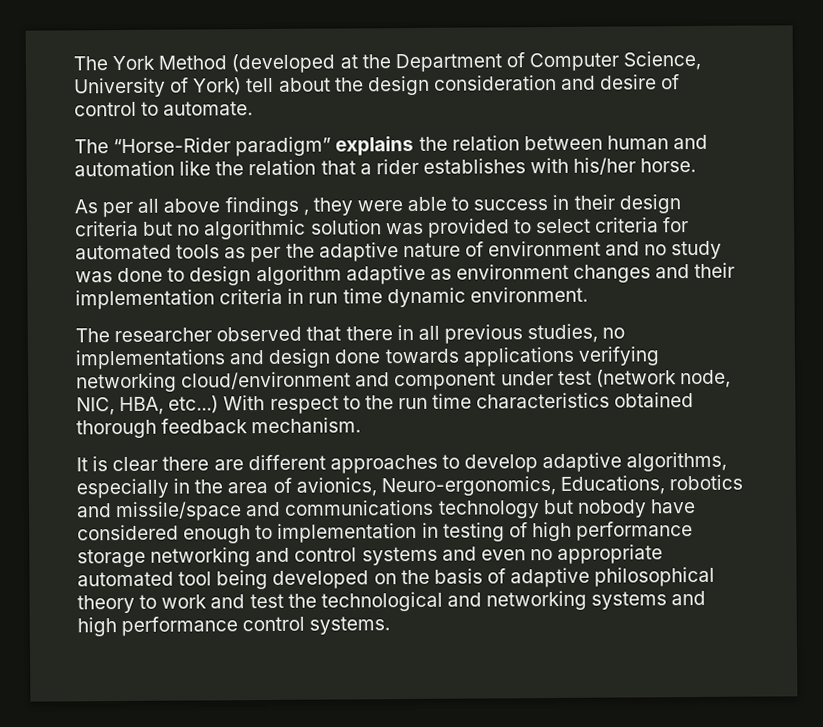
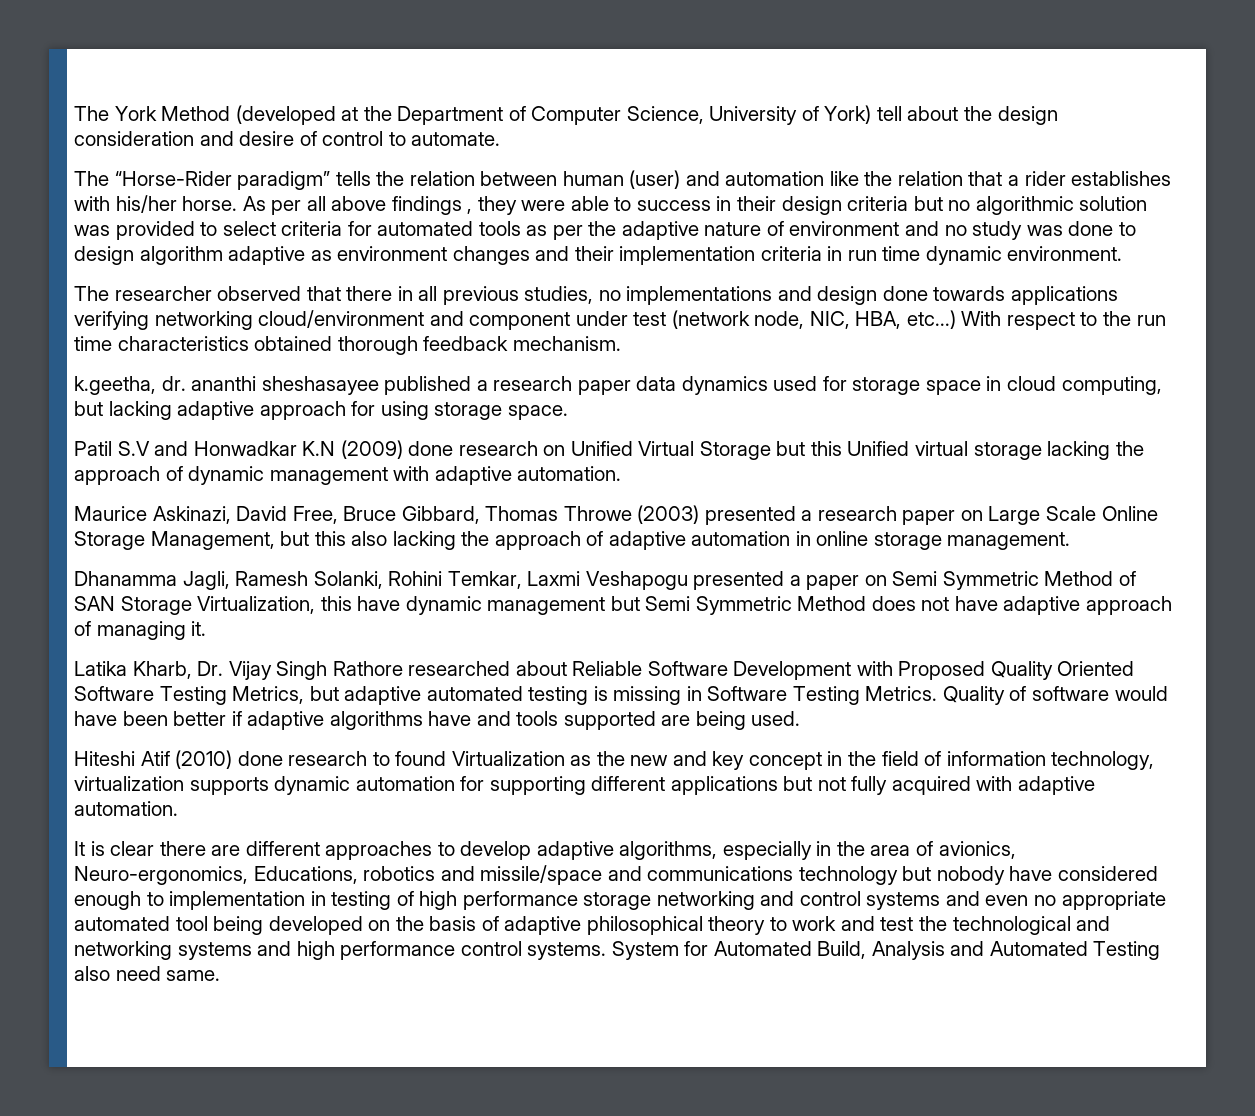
- The “Horse-Rider paradigm” explains the relation between human and automation like the relation that a rider establishes with his/her horse.
- As per all above findings , they were able to success in their design criteria but no algorithmic solution was provided to select criteria for automated tools as per the adaptive nature of environment and no study was done to design algorithm adaptive as environment changes and their implementation criteria in run time dynamic environment.
+ The “Horse-Rider paradigm” tells the relation between human (user) and automation like the relation that a rider establishes with his/her horse. As per all above findings , they were able to success in their design criteria but no algorithmic solution was provided to select criteria for automated tools as per the adaptive nature of environment and no study was done to design algorithm adaptive as environment changes and their implementation criteria in run time dynamic environment.
+ k.geetha, dr. ananthi sheshasayee published a research paper data dynamics used for storage space in cloud computing, but lacking adaptive approach for using storage space.
+ Patil S.V and Honwadkar K.N (2009) done research on Unified Virtual Storage but this Unified virtual storage lacking the approach of dynamic management with adaptive automation.
+ Maurice Askinazi, David Free, Bruce Gibbard, Thomas Throwe (2003) presented a research paper on Large Scale Online Storage Management, but this also lacking the approach of adaptive automation in online storage management.
+ Dhanamma Jagli, Ramesh Solanki, Rohini Temkar, Laxmi Veshapogu presented a paper on Semi Symmetric Method of SAN Storage Virtualization, this have dynamic management but Semi Symmetric Method does not have adaptive approach of managing it.
+ Latika Kharb, Dr. Vijay Singh Rathore researched about Reliable Software Development with Proposed Quality Oriented Software Testing Metrics, but adaptive automated testing is missing in Software Testing Metrics. Quality of software would have been better if adaptive algorithms have and tools supported are being used.
+ Hiteshi Atif (2010) done research to found Virtualization as the new and key concept in the field of information technology, virtualization supports dynamic automation for supporting different applications but not fully acquired with adaptive automation.
+ System for Automated Build, Analysis and Automated Testing also need same.

